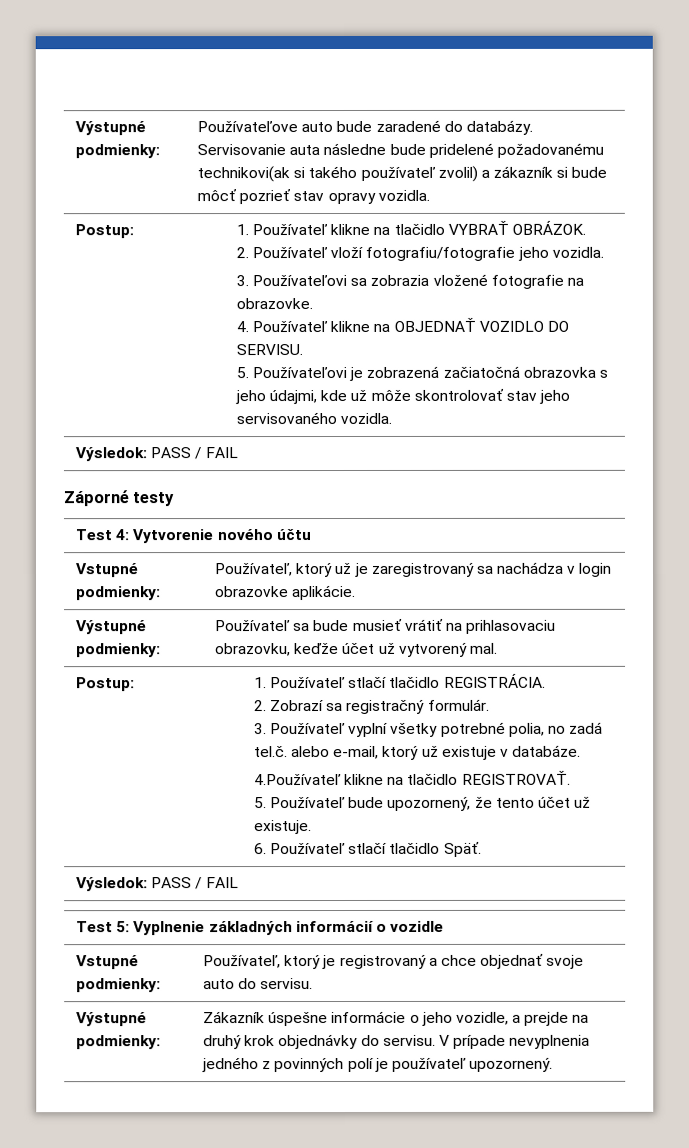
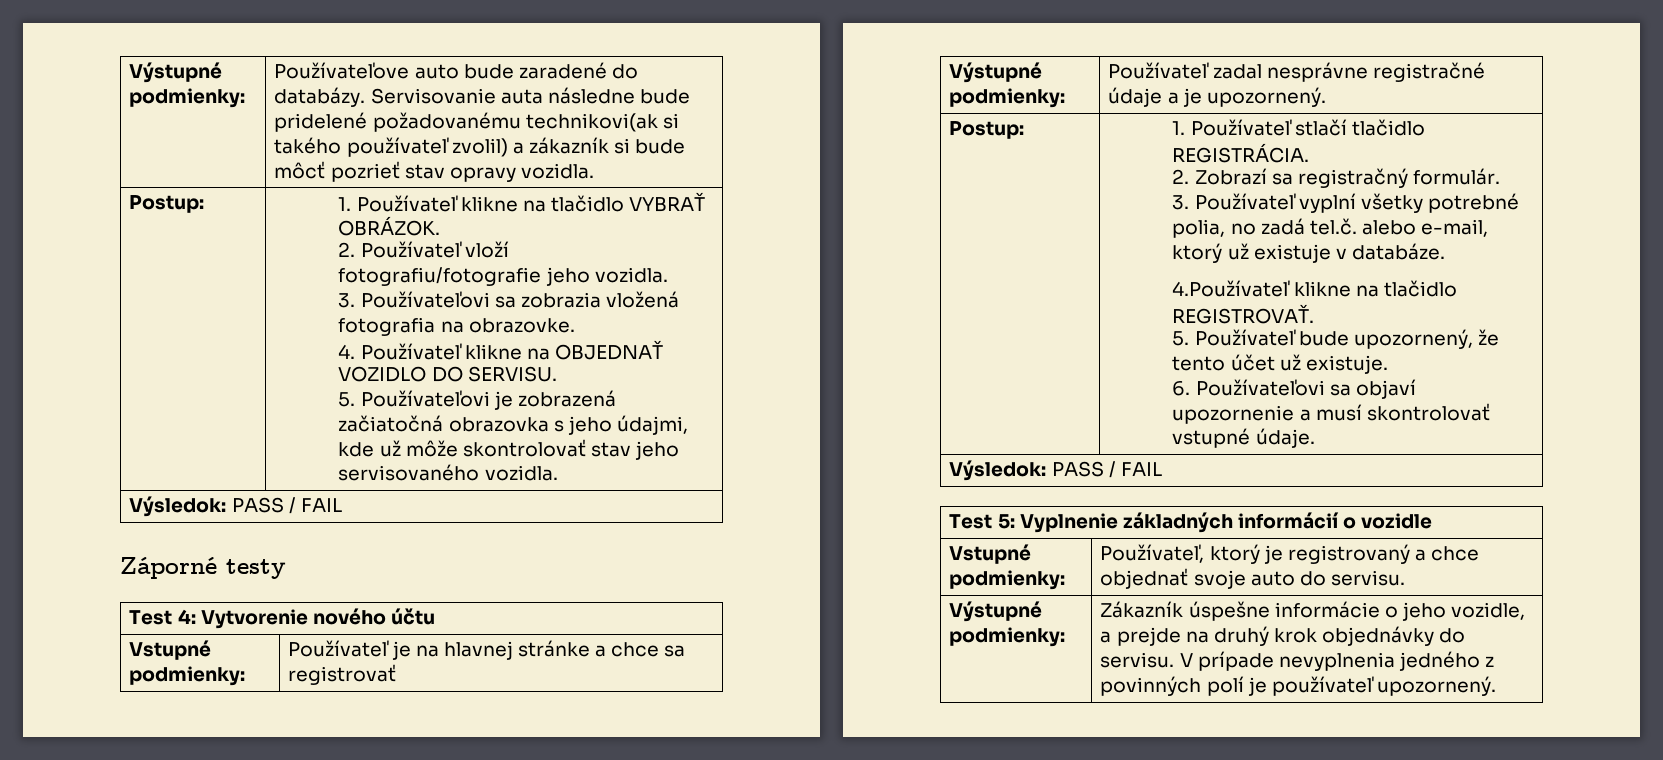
- 3. Používateľovi sa zobrazia vložené fotografie na obrazovke.
+ 3. Používateľovi sa zobrazia vložená fotografia na obrazovke.
- Vstupné podmienky: | Používateľ, ktorý už je zaregistrovaný sa nachádza v login obrazovke aplikácie.
- Výstupné podmienky: | Používateľ sa bude musieť vrátiť na prihlasovaciu obrazovku, keďže účet už vytvorený mal.
+ Vstupné podmienky: | Používateľ je na hlavnej stránke a chce sa registrovať
+ Výstupné podmienky: | Používateľ zadal nesprávne registračné údaje a je upozornený.
- 6. Používateľ stlačí tlačidlo Späť.
+ 6. Používateľovi sa objaví upozornenie a musí skontrolovať vstupné údaje.

